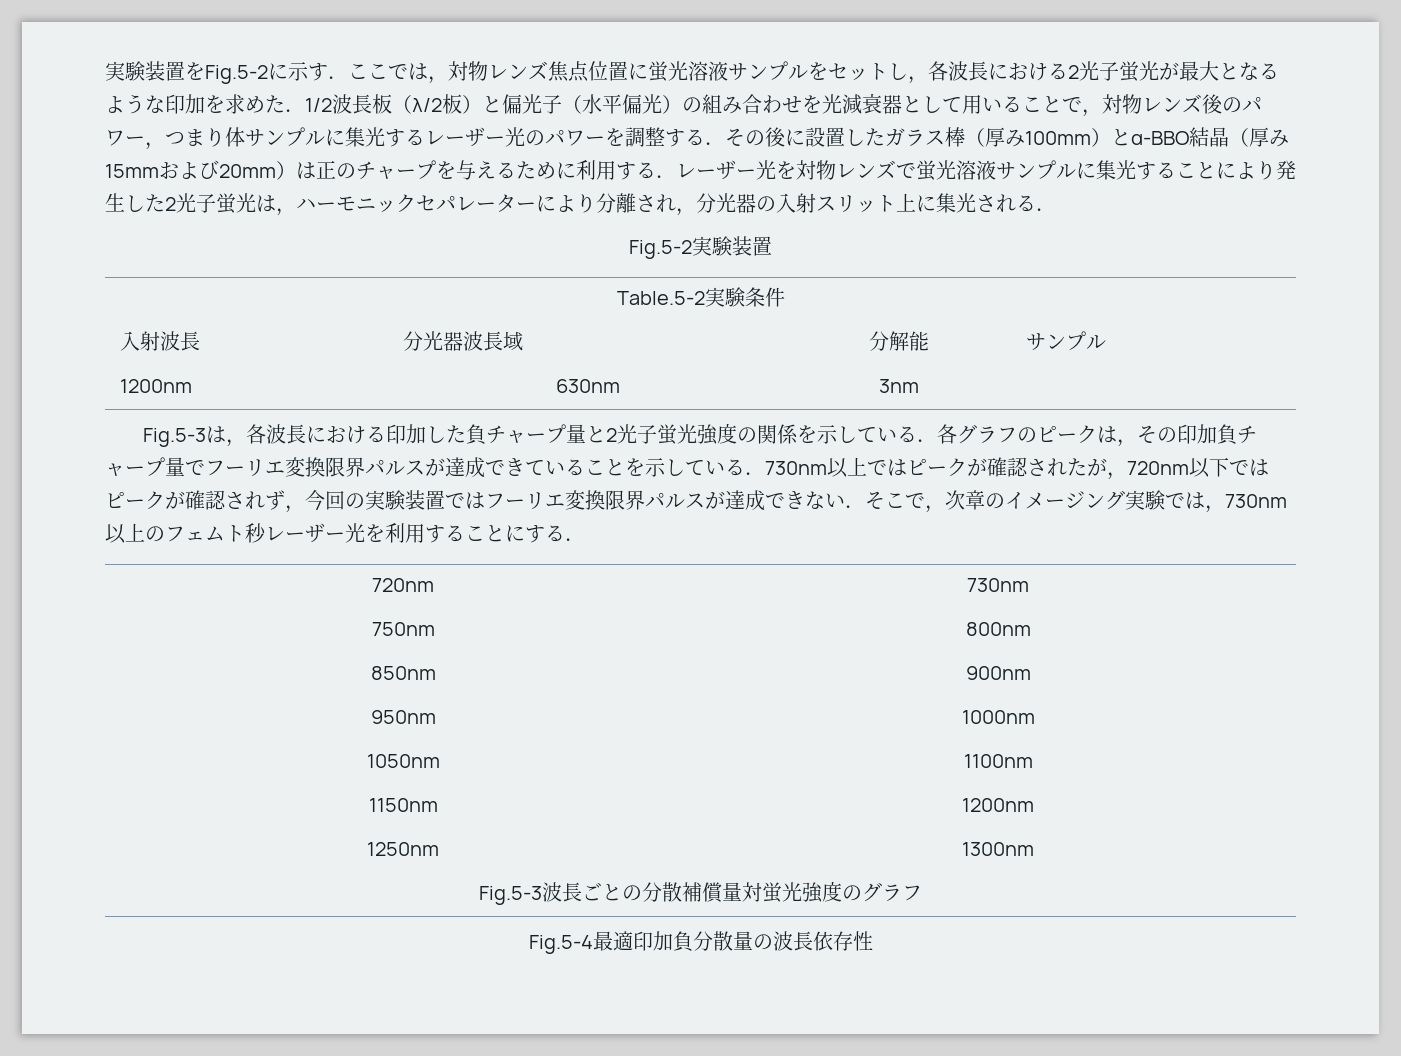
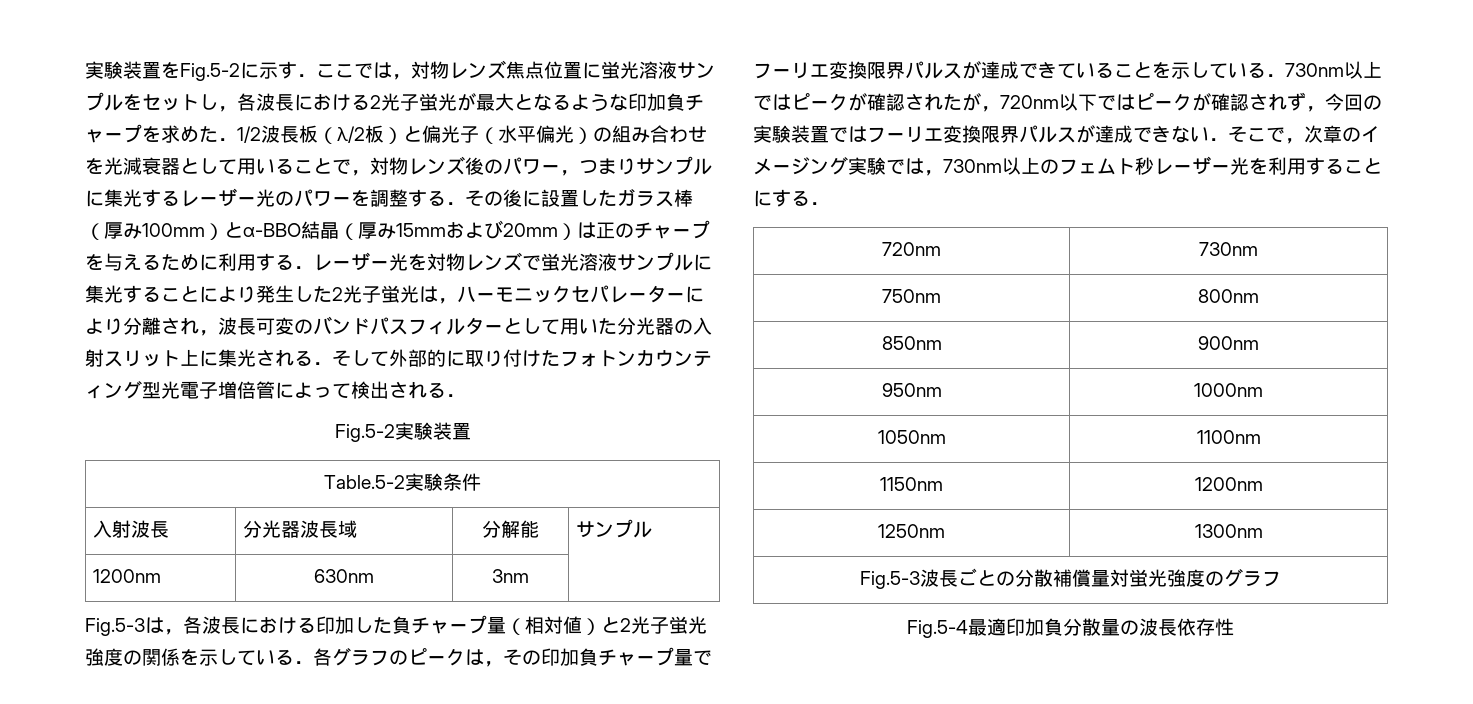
- 実験装置をFig.5-2に示す．ここでは，対物レンズ焦点位置に蛍光溶液サンプルをセットし，各波長における2光子蛍光が最大となるような印加を求めた．1/2波長板（λ/2板）と偏光子（水平偏光）の組み合わせを光減衰器として用いることで，対物レンズ後のパワー，つまり体サンプルに集光するレーザー光のパワーを調整する．その後に設置したガラス棒（厚み100mm）とα-BBO結晶（厚み15mmおよび20mm）は正のチャープを与えるために利用する．レーザー光を対物レンズで蛍光溶液サンプルに集光することにより発生した2光子蛍光は，ハーモニックセパレーターにより分離され，分光器の入射スリット上に集光される．
+ 実験装置をFig.5-2に示す．ここでは，対物レンズ焦点位置に蛍光溶液サンプルをセットし，各波長における2光子蛍光が最大となるような印加負チャープを求めた．1/2波長板（λ/2板）と偏光子（水平偏光）の組み合わせを光減衰器として用いることで，対物レンズ後のパワー，つまりサンプルに集光するレーザー光のパワーを調整する．その後に設置したガラス棒（厚み100mm）とα-BBO結晶（厚み15mmおよび20mm）は正のチャープを与えるために利用する．レーザー光を対物レンズで蛍光溶液サンプルに集光することにより発生した2光子蛍光は，ハーモニックセパレーターにより分離され，波長可変のバンドパスフィルターとして用いた分光器の入射スリット上に集光される．そして外部的に取り付けたフォトンカウンティング型光電子増倍管によって検出される．
- Fig.5-3は，各波長における印加した負チャープ量と2光子蛍光強度の関係を示している．各グラフのピークは，その印加負チャープ量でフーリエ変換限界パルスが達成できていることを示している．730nm以上ではピークが確認されたが，720nm以下ではピークが確認されず，今回の実験装置ではフーリエ変換限界パルスが達成できない．そこで，次章のイメージング実験では，730nm以上のフェムト秒レーザー光を利用することにする．
+ Fig.5-3は，各波長における印加した負チャープ量（相対値）と2光子蛍光強度の関係を示している．各グラフのピークは，その印加負チャープ量でフーリエ変換限界パルスが達成できていることを示している．730nm以上ではピークが確認されたが，720nm以下ではピークが確認されず，今回の実験装置ではフーリエ変換限界パルスが達成できない．そこで，次章のイメージング実験では，730nm以上のフェムト秒レーザー光を利用することにする．

